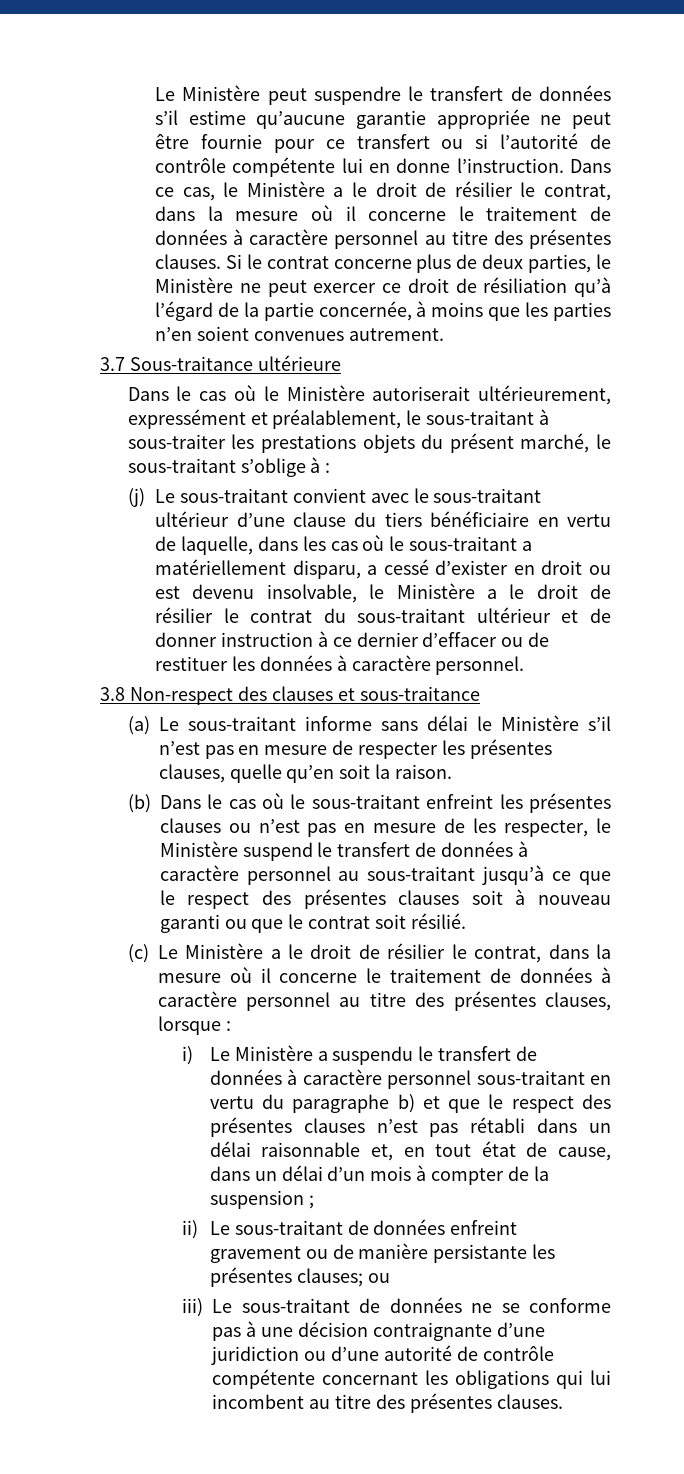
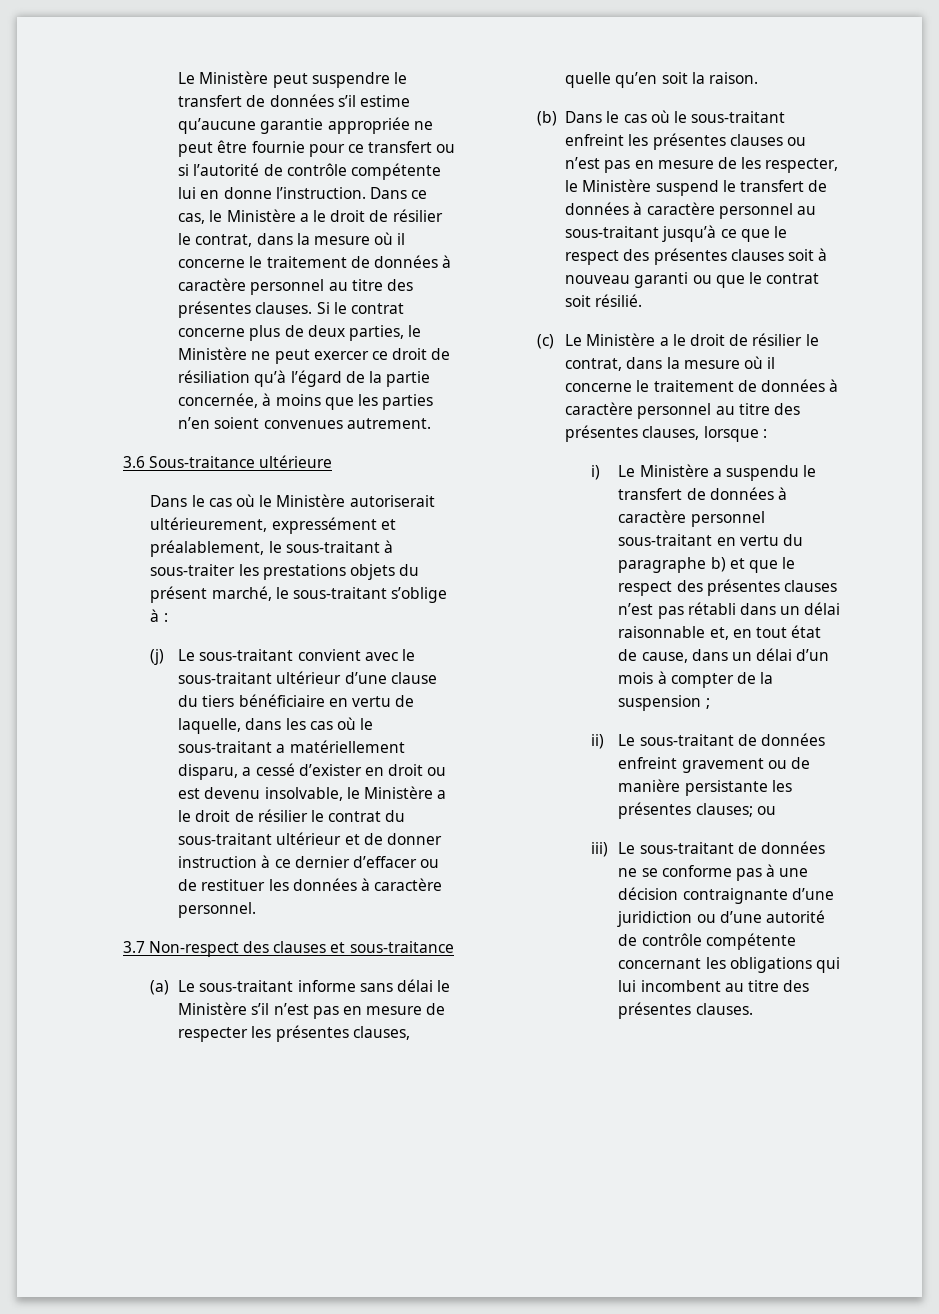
- 3.7 Sous-traitance ultérieure
+ 3.6 Sous-traitance ultérieure
- 3.8 Non-respect des clauses et sous-traitance
+ 3.7 Non-respect des clauses et sous-traitance

